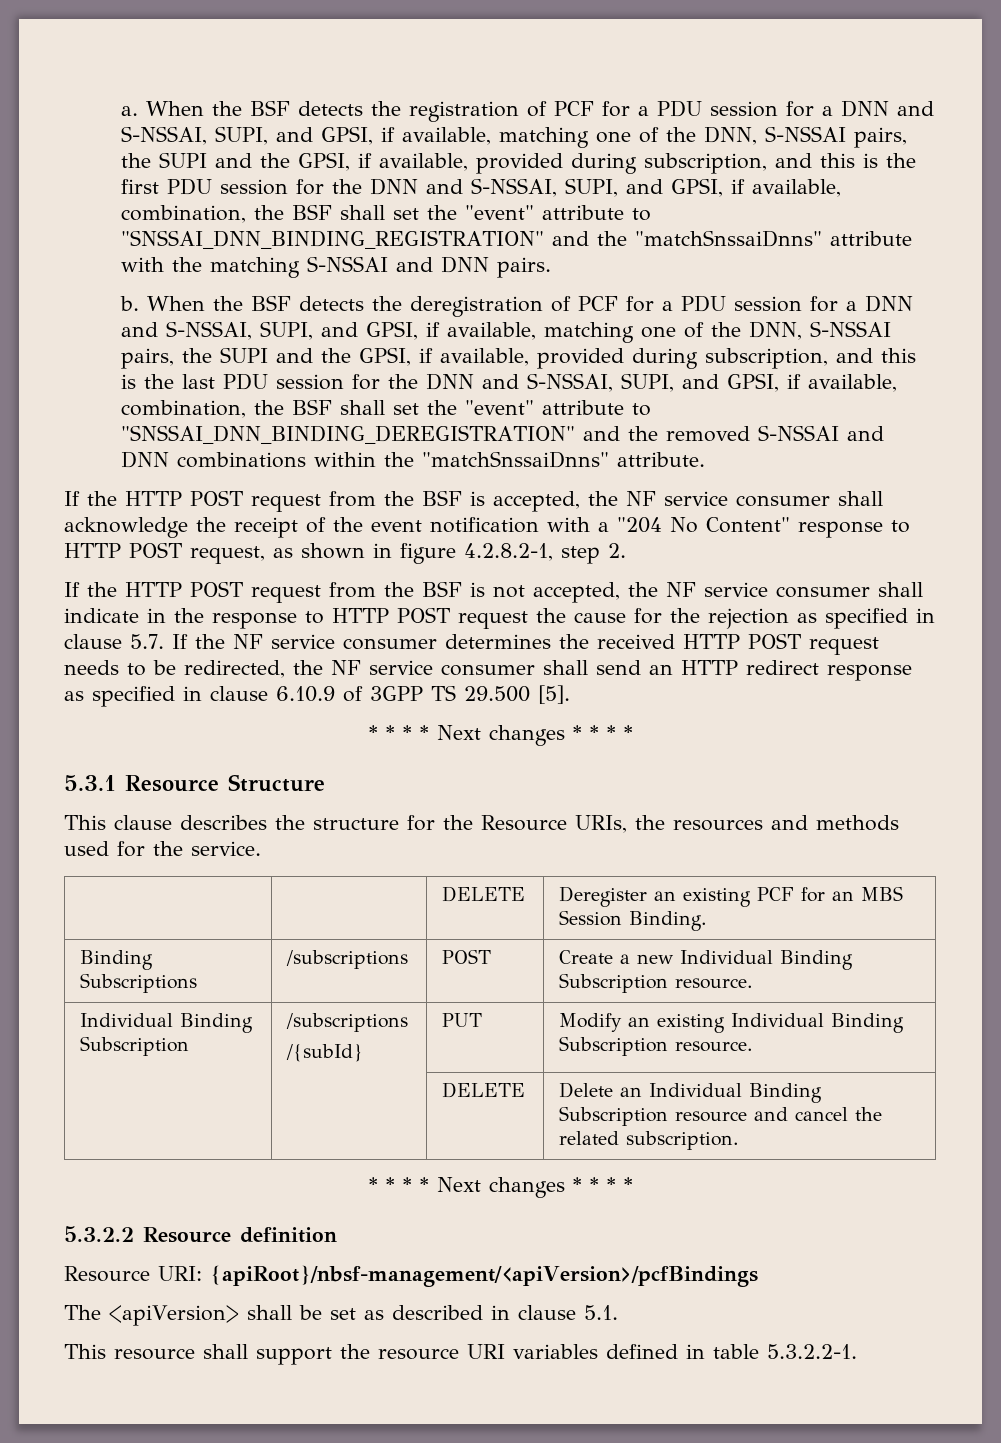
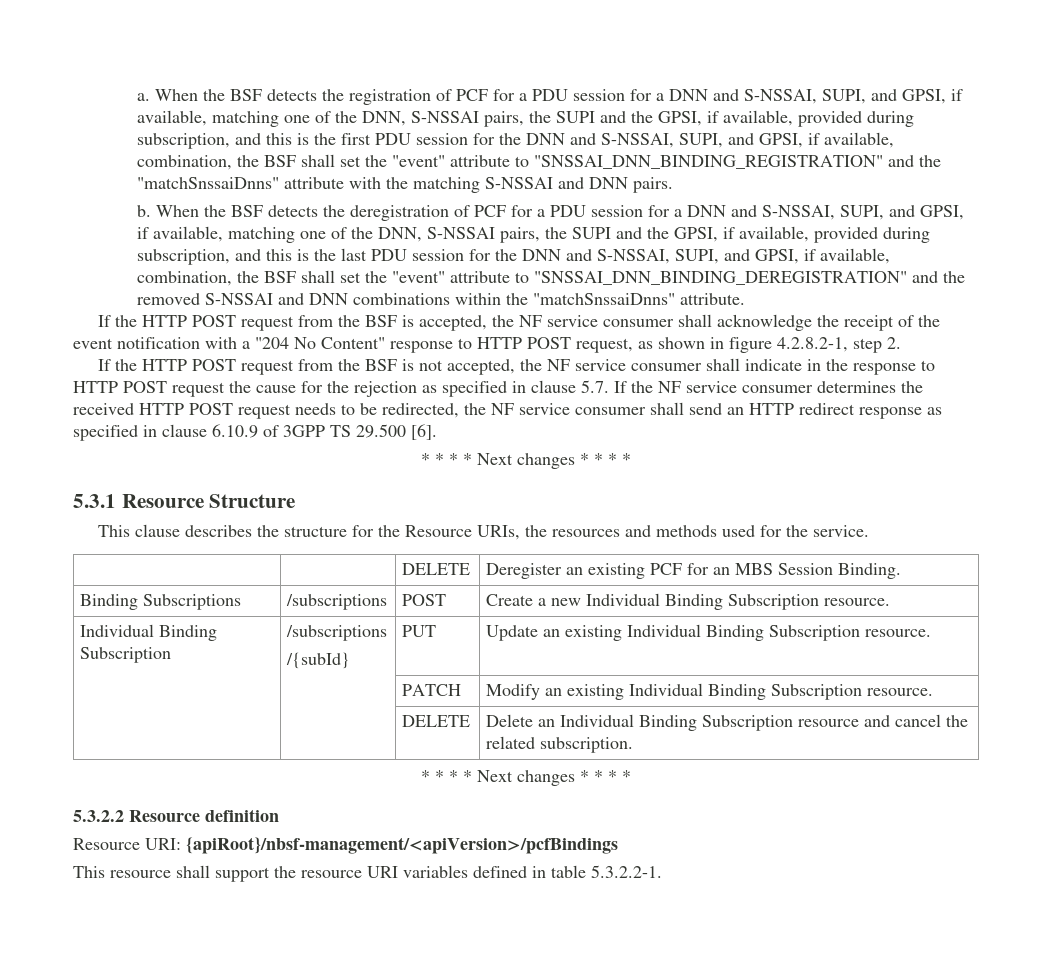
- If the HTTP POST request from the BSF is not accepted, the NF service consumer shall indicate in the response to HTTP POST request the cause for the rejection as specified in clause 5.7. If the NF service consumer determines the received HTTP POST request needs to be redirected, the NF service consumer shall send an HTTP redirect response as specified in clause 6.10.9 of 3GPP TS 29.500 [5].
+ If the HTTP POST request from the BSF is not accepted, the NF service consumer shall indicate in the response to HTTP POST request the cause for the rejection as specified in clause 5.7. If the NF service consumer determines the received HTTP POST request needs to be redirected, the NF service consumer shall send an HTTP redirect response as specified in clause 6.10.9 of 3GPP TS 29.500 [6].
  Individual Binding Subscription | /subscriptions
- /{subId} | PUT | Modify an existing Individual Binding Subscription resource.
+ /{subId} | PUT | Update an existing Individual Binding Subscription resource.
+ | | PATCH | Modify an existing Individual Binding Subscription resource.
- The <apiVersion> shall be set as described in clause 5.1.

